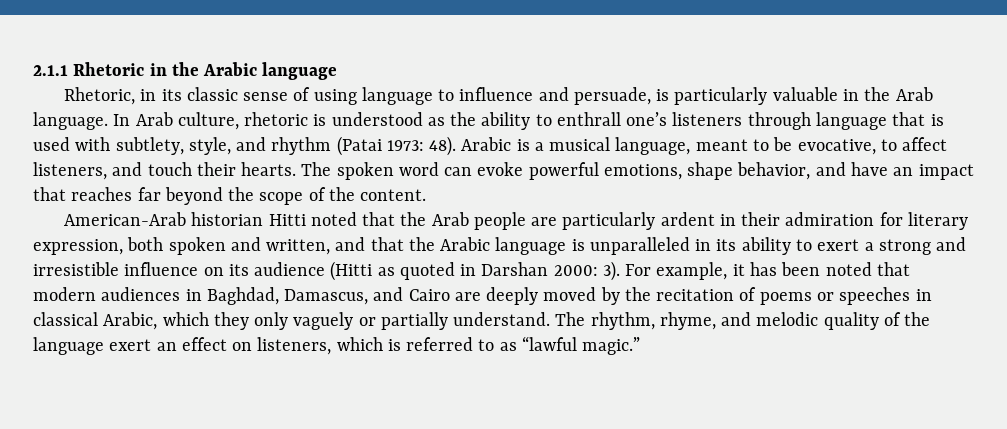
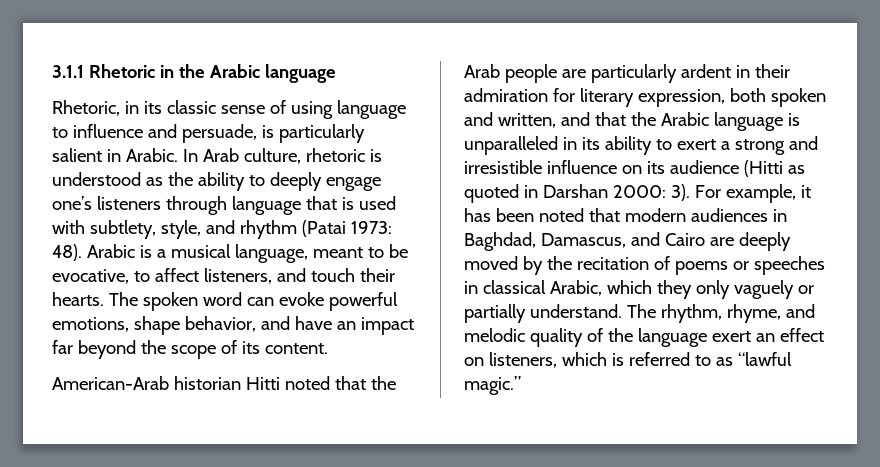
- 2.1.1 Rhetoric in the Arabic language
+ 3.1.1 Rhetoric in the Arabic language
- Rhetoric, in its classic sense of using language to influence and persuade, is particularly valuable in the Arab language.
+ Rhetoric, in its classic sense of using language to influence and persuade, is particularly salient in Arabic.
- In Arab culture, rhetoric is understood as the ability to enthrall one’s listeners through language that is used with subtlety, style, and rhythm (Patai 1973: 48).
+ In Arab culture, rhetoric is understood as the ability to deeply engage one’s listeners through language that is used with subtlety, style, and rhythm (Patai 1973: 48).
- The spoken word can evoke powerful emotions, shape behavior, and have an impact that reaches far beyond the scope of the content.
+ The spoken word can evoke powerful emotions, shape behavior, and have an impact far beyond the scope of its content.

